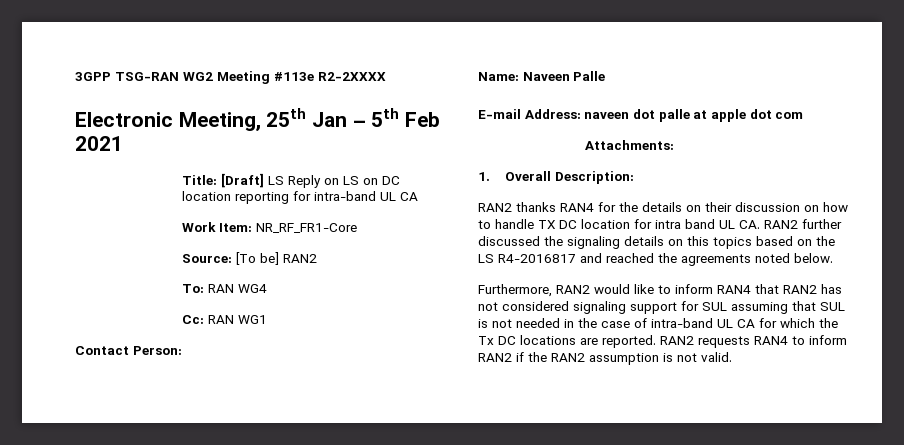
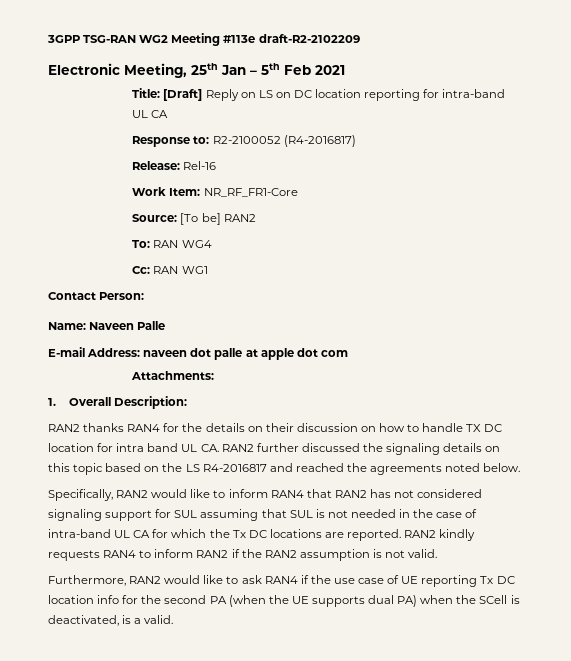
- 3GPP TSG-RAN WG2 Meeting #113e R2-2XXXX
+ 3GPP TSG-RAN WG2 Meeting #113e draft-R2-2102209
- Title: [Draft] LS Reply on LS on DC location reporting for intra-band UL CA
+ Title: [Draft] Reply on LS on DC location reporting for intra-band UL CA
+ Response to: R2-2100052 (R4-2016817)
+ Release: Rel-16
- RAN2 thanks RAN4 for the details on their discussion on how to handle TX DC location for intra band UL CA. RAN2 further discussed the signaling details on this topics based on the LS R4-2016817 and reached the agreements noted below.
+ RAN2 thanks RAN4 for the details on their discussion on how to handle TX DC location for intra band UL CA. RAN2 further discussed the signaling details on this topic based on the LS R4-2016817 and reached the agreements noted below.
- Furthermore, RAN2 would like to inform RAN4 that RAN2 has not considered signaling support for SUL assuming that SUL is not needed in the case of intra-band UL CA for which the Tx DC locations are reported.
+ Specifically, RAN2 would like to inform RAN4 that RAN2 has not considered signaling support for SUL assuming that SUL is not needed in the case of intra-band UL CA for which the Tx DC locations are reported.
- RAN2 requests RAN4 to inform RAN2 if the RAN2 assumption is not valid.
+ RAN2 kindly requests RAN4 to inform RAN2 if the RAN2 assumption is not valid.
+ Furthermore, RAN2 would like to ask RAN4 if the use case of UE reporting Tx DC location info for the second PA (when the UE supports dual PA) when the SCell is deactivated, is a valid.

